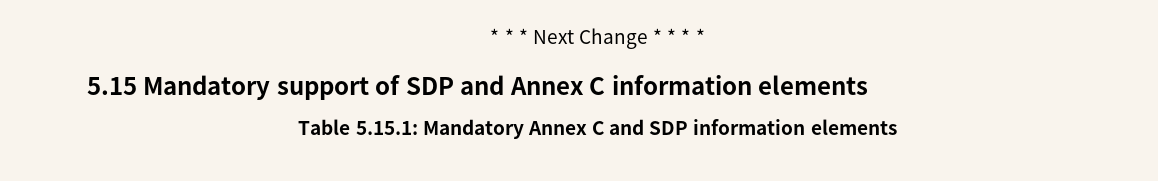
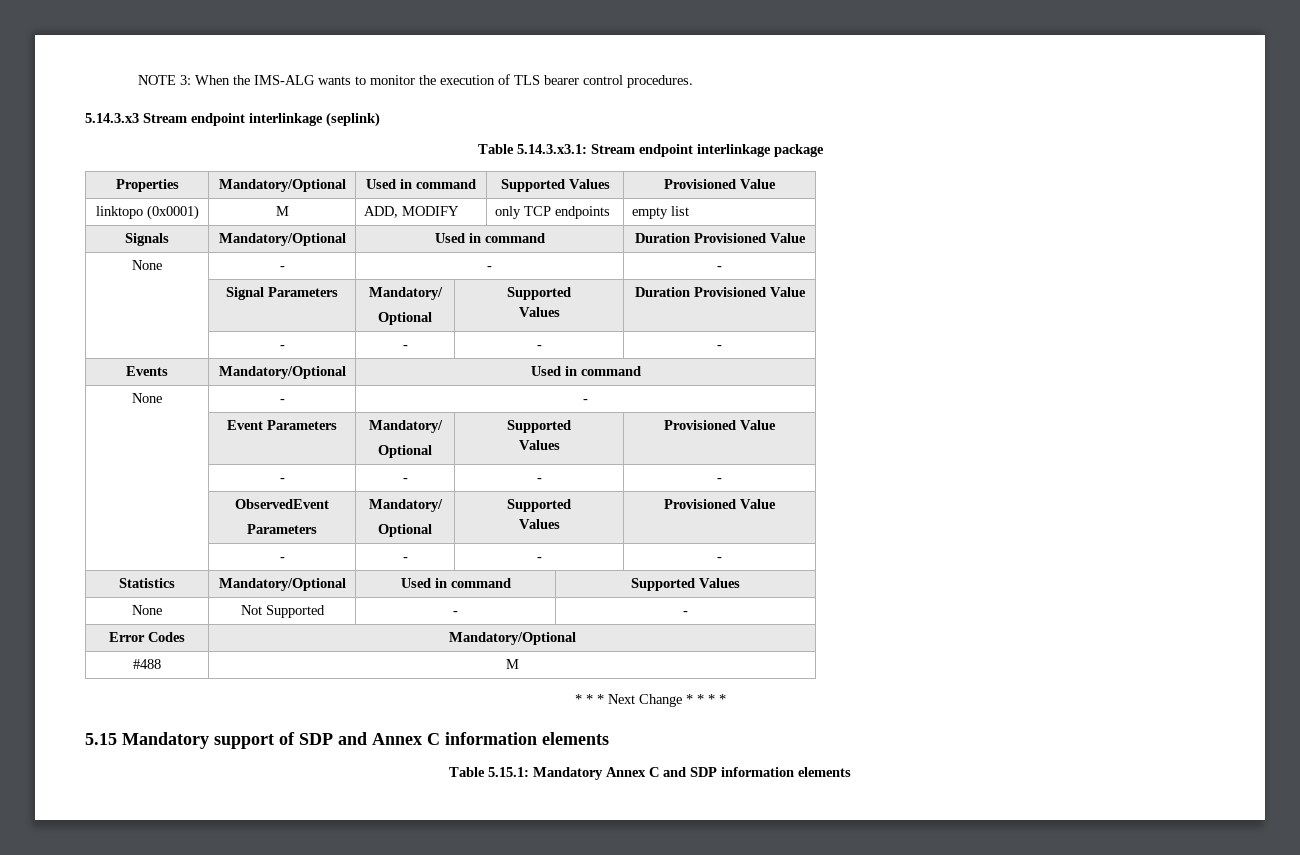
+ NOTE 3: When the IMS-ALG wants to monitor the execution of TLS bearer control procedures.
+ 5.14.3.x3 Stream endpoint interlinkage (seplink)
+ Table 5.14.3.x3.1: Stream endpoint interlinkage package
+ Properties | Mandatory/Optional | Used in command | Supported Values | Provisioned Value
+ linktopo (0x0001) | M | ADD, MODIFY | only TCP endpoints | empty list
+ Signals | Mandatory/Optional | Used in command | Duration Provisioned Value
+ None | - | - | -
+ | Signal Parameters | Mandatory/
+ Optional | Supported
+ Values | Duration Provisioned Value
+ | - | - | - | -
+ Events | Mandatory/Optional | Used in command
+ None | - | -
+ | Event Parameters | Mandatory/
+ Optional | Supported
+ Values | Provisioned Value
+ | - | - | - | -
+ | ObservedEvent
+ Parameters | Mandatory/
+ Optional | Supported
+ Values | Provisioned Value
+ | - | - | - | -
+ Statistics | Mandatory/Optional | Used in command | Supported Values
+ None | Not Supported | - | -
+ Error Codes | Mandatory/Optional
+ #488 | M

